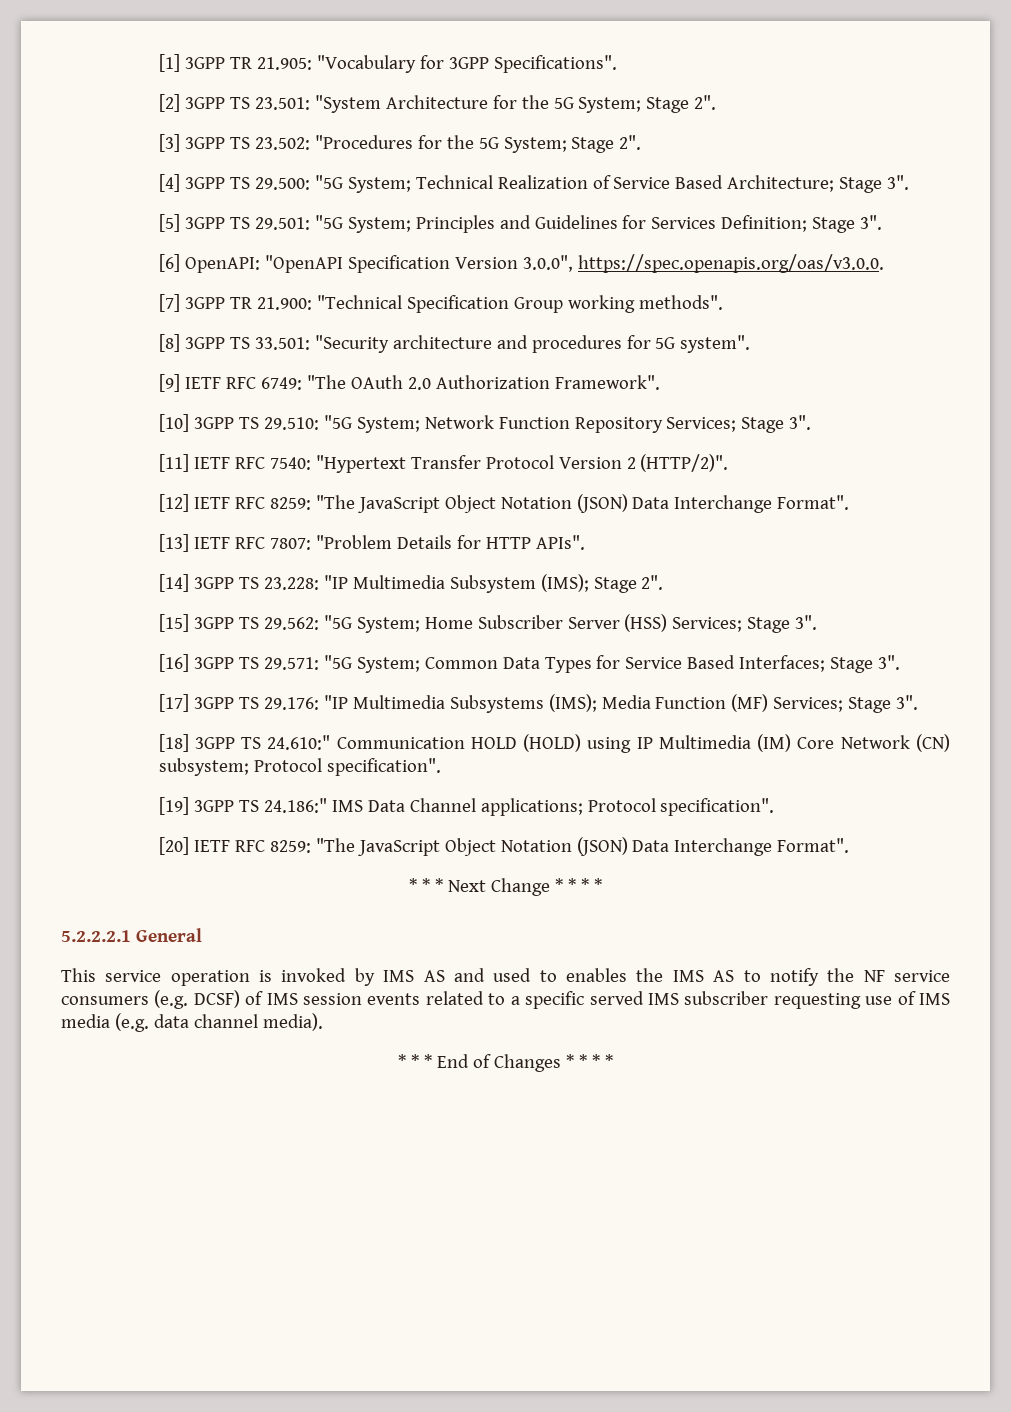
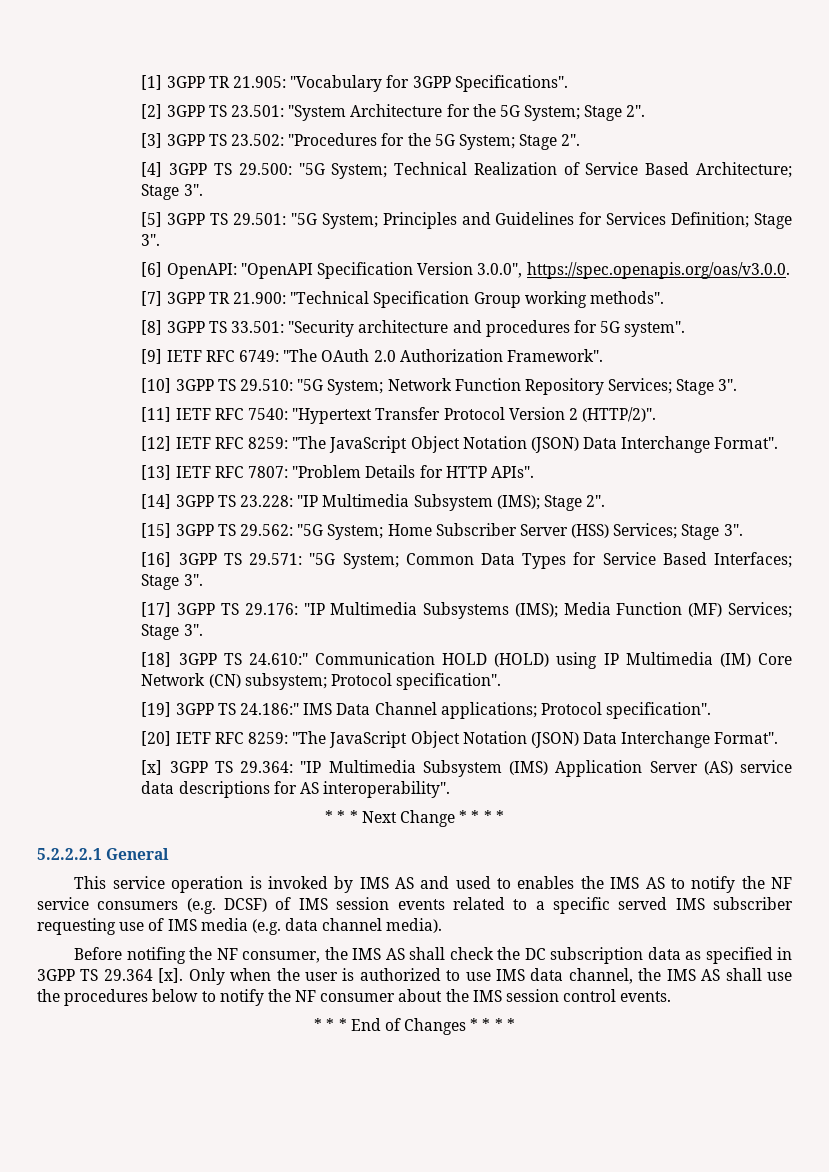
+ [x] 3GPP TS 29.364: "IP Multimedia Subsystem (IMS) Application Server (AS) service data descriptions for AS interoperability".
+ Before notifing the NF consumer, the IMS AS shall check the DC subscription data as specified in 3GPP TS 29.364 [x]. Only when the user is authorized to use IMS data channel, the IMS AS shall use the procedures below to notify the NF consumer about the IMS session control events.

